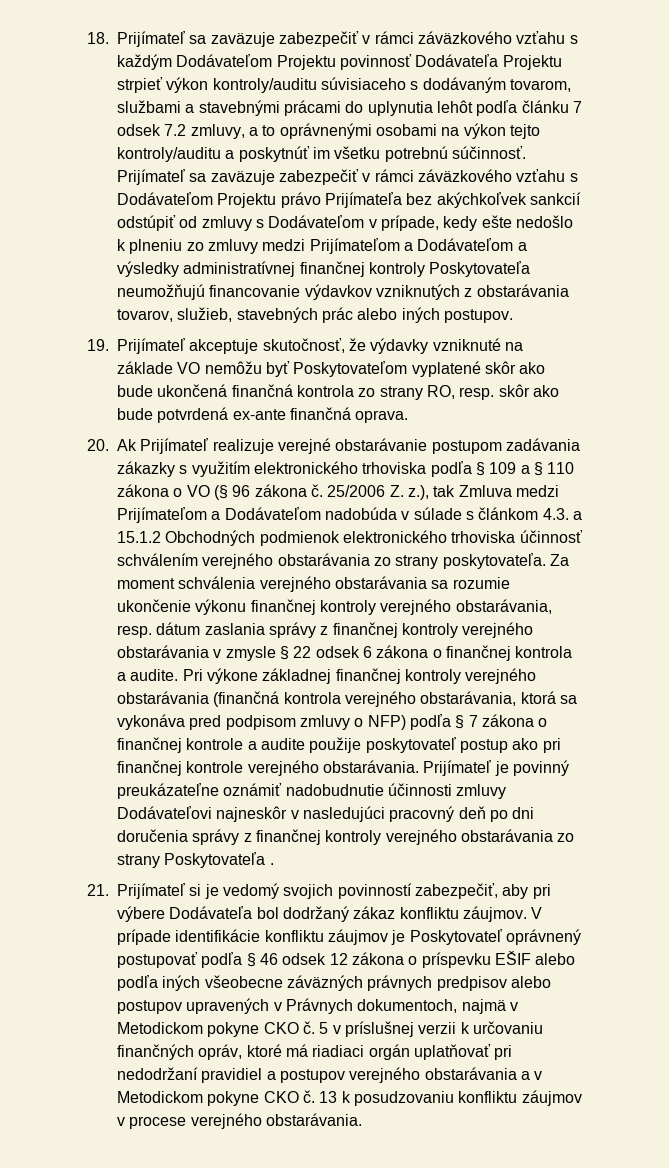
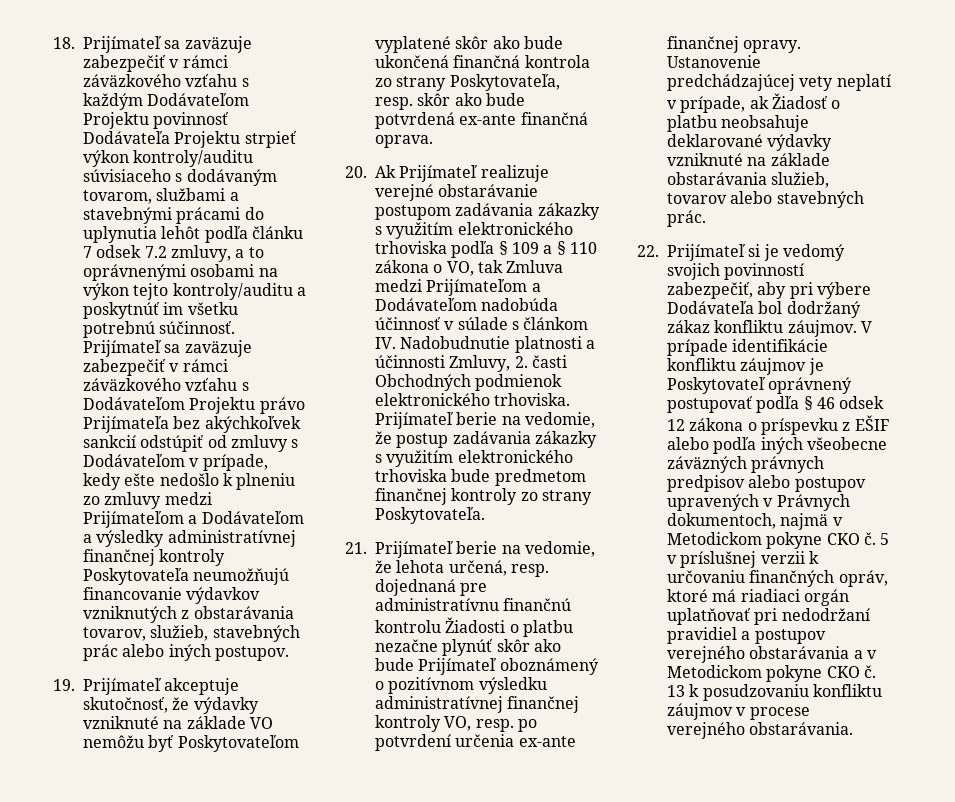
- 19. Prijímateľ akceptuje skutočnosť, že výdavky vzniknuté na základe VO nemôžu byť Poskytovateľom vyplatené skôr ako bude ukončená finančná kontrola zo strany RO, resp. skôr ako bude potvrdená ex-ante finančná oprava.
+ 19. Prijímateľ akceptuje skutočnosť, že výdavky vzniknuté na základe VO nemôžu byť Poskytovateľom vyplatené skôr ako bude ukončená finančná kontrola zo strany Poskytovateľa, resp. skôr ako bude potvrdená ex-ante finančná oprava.
- 20. Ak Prijímateľ realizuje verejné obstarávanie postupom zadávania zákazky s využitím elektronického trhoviska podľa § 109 a § 110 zákona o VO (§ 96 zákona č. 25/2006 Z. z.), tak Zmluva medzi Prijímateľom a Dodávateľom nadobúda v súlade s článkom 4.3. a 15.1.2 Obchodných podmienok elektronického trhoviska účinnosť schválením verejného obstarávania zo strany poskytovateľa. Za moment schválenia verejného obstarávania sa rozumie ukončenie výkonu finančnej kontroly verejného obstarávania, resp. dátum zaslania správy z finančnej kontroly verejného obstarávania v zmysle § 22 odsek 6 zákona o finančnej kontrola a audite. Pri výkone základnej finančnej kontroly verejného obstarávania (finančná kontrola verejného obstarávania, ktorá sa vykonáva pred podpisom zmluvy o NFP) podľa § 7 zákona o finančnej kontrole a audite použije poskytovateľ postup ako pri finančnej kontrole verejného obstarávania. Prijímateľ je povinný preukázateľne oznámiť nadobudnutie účinnosti zmluvy Dodávateľovi najneskôr v nasledujúci pracovný deň po dni doručenia správy z finančnej kontroly verejného obstarávania zo strany Poskytovateľa .
- 21. Prijímateľ si je vedomý svojich povinností zabezpečiť, aby pri výbere Dodávateľa bol dodržaný zákaz konfliktu záujmov.
+ 20. Ak Prijímateľ realizuje verejné obstarávanie postupom zadávania zákazky s využitím elektronického trhoviska podľa § 109 a § 110 zákona o VO, tak Zmluva medzi Prijímateľom a Dodávateľom nadobúda účinnosť v súlade s článkom IV. Nadobudnutie platnosti a účinnosti Zmluvy, 2. časti Obchodných podmienok elektronického trhoviska. Prijímateľ berie na vedomie, že postup zadávania zákazky s využitím elektronického trhoviska bude predmetom finančnej kontroly zo strany Poskytovateľa.
+ 21. Prijímateľ berie na vedomie, že lehota určená, resp. dojednaná pre administratívnu finančnú kontrolu Žiadosti o platbu nezačne plynúť skôr ako bude Prijímateľ oboznámený o pozitívnom výsledku administratívnej finančnej kontroly VO, resp. po potvrdení určenia ex-ante finančnej opravy. Ustanovenie predchádzajúcej vety neplatí v prípade, ak Žiadosť o platbu neobsahuje deklarované výdavky vzniknuté na základe obstarávania služieb, tovarov alebo stavebných prác.
+ 22. Prijímateľ si je vedomý svojich povinností zabezpečiť, aby pri výbere Dodávateľa bol dodržaný zákaz konfliktu záujmov.
- V prípade identifikácie konfliktu záujmov je Poskytovateľ oprávnený postupovať podľa § 46 odsek 12 zákona o príspevku EŠIF alebo podľa iných všeobecne záväzných právnych predpisov alebo postupov upravených v Právnych dokumentoch, najmä v Metodickom pokyne CKO č.
+ V prípade identifikácie konfliktu záujmov je Poskytovateľ oprávnený postupovať podľa § 46 odsek 12 zákona o príspevku z EŠIF alebo podľa iných všeobecne záväzných právnych predpisov alebo postupov upravených v Právnych dokumentoch, najmä v Metodickom pokyne CKO č.

